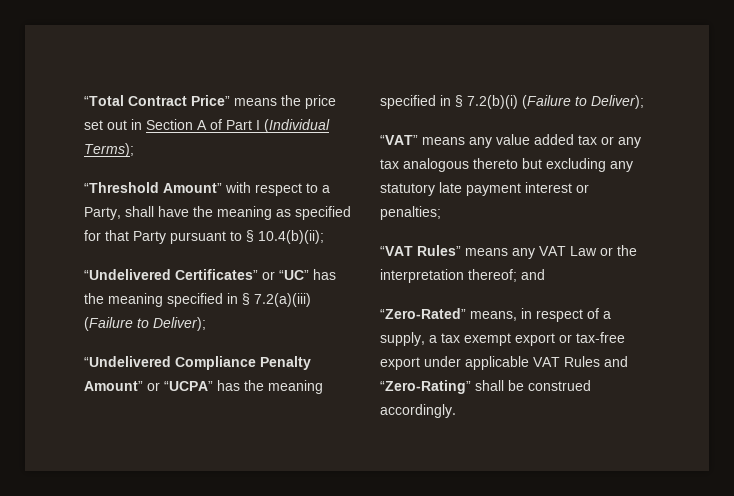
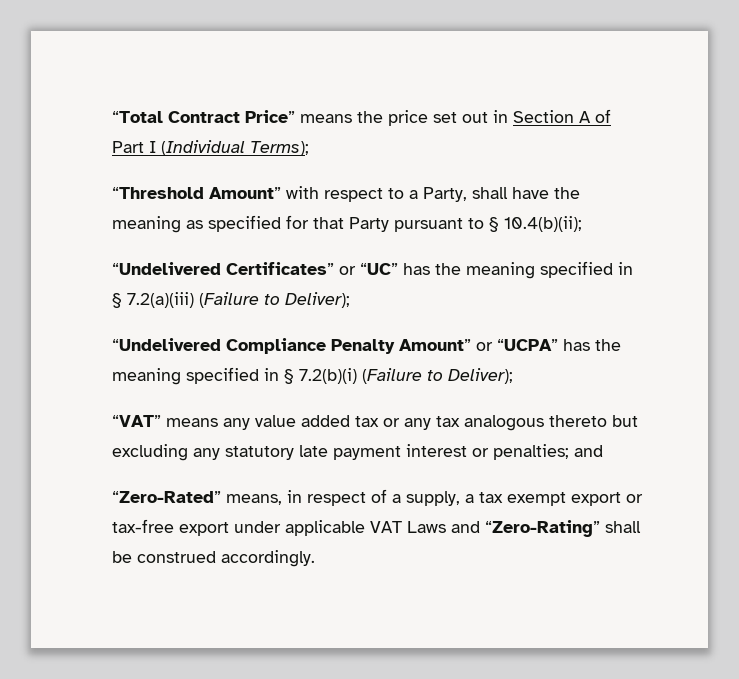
- “VAT” means any value added tax or any tax analogous thereto but excluding any statutory late payment interest or penalties;
- “VAT Rules” means any VAT Law or the interpretation thereof; and
+ “VAT” means any value added tax or any tax analogous thereto but excluding any statutory late payment interest or penalties; and
- “Zero-Rated” means, in respect of a supply, a tax exempt export or tax-free export under applicable VAT Rules and “Zero-Rating” shall be construed accordingly.
+ “Zero-Rated” means, in respect of a supply, a tax exempt export or tax-free export under applicable VAT Laws and “Zero-Rating” shall be construed accordingly.

